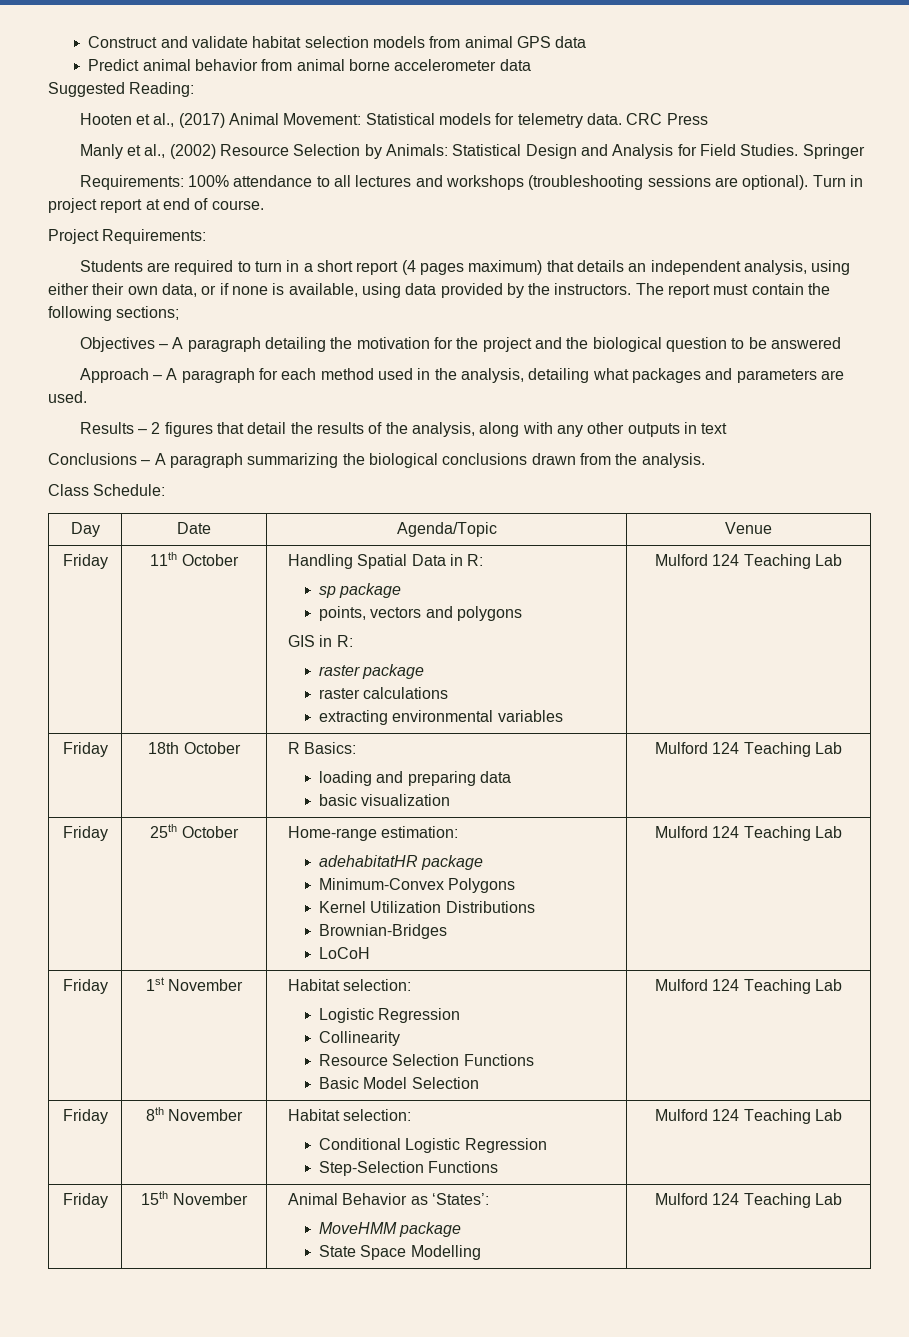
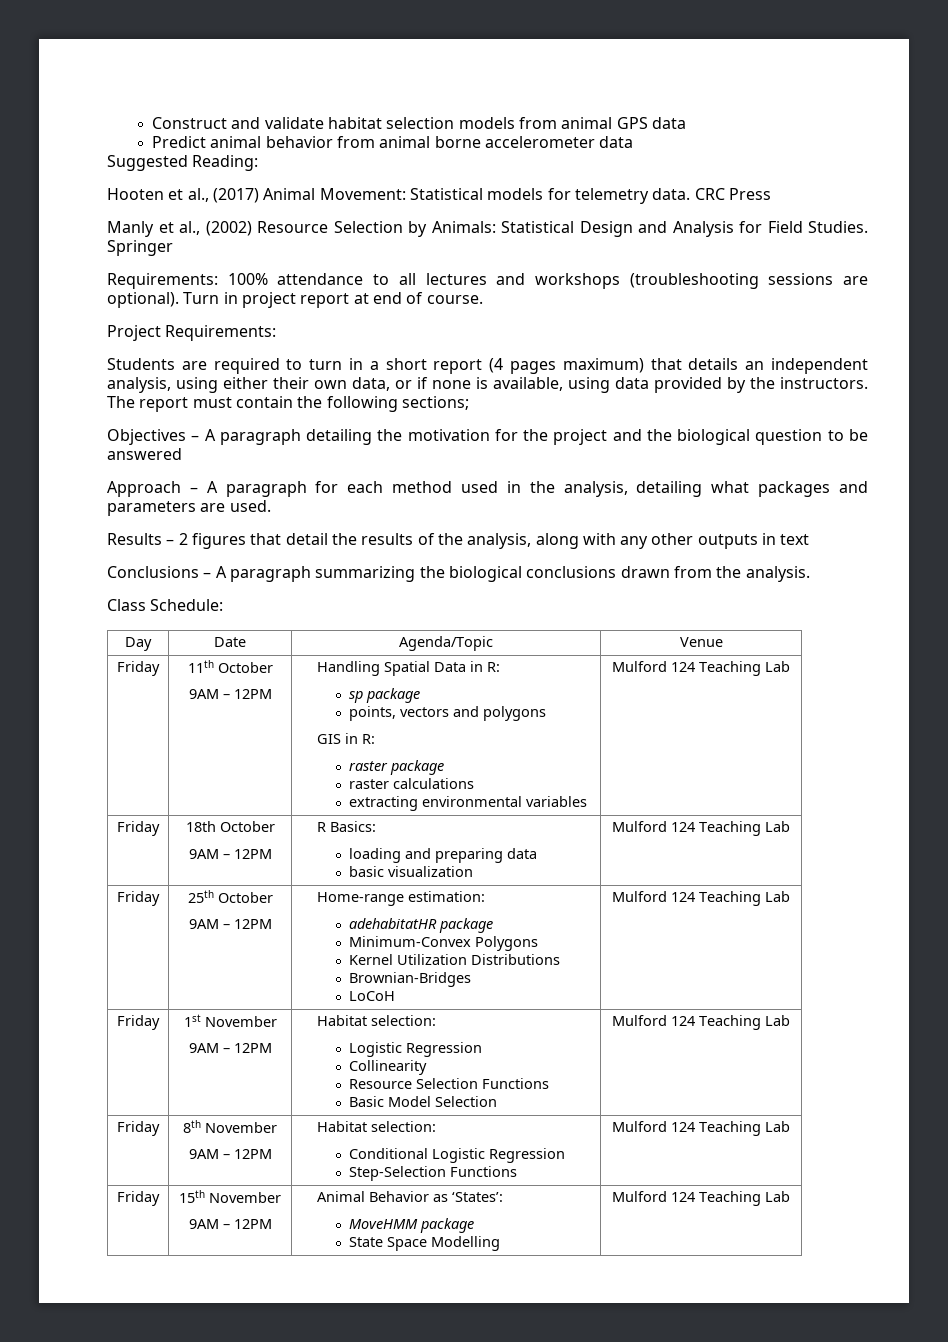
- Friday | 11th October | Handling Spatial Data in R:
+ Friday | 11th October
+ 9AM – 12PM | Handling Spatial Data in R:
- Friday | 18th October | R Basics:
+ Friday | 18th October
+ 9AM – 12PM | R Basics:
- Friday | 25th October | Home-range estimation:
+ Friday | 25th October
+ 9AM – 12PM | Home-range estimation:
- Friday | 1st November | Habitat selection:
+ Friday | 1st November
+ 9AM – 12PM | Habitat selection:
- Friday | 8th November | Habitat selection:
+ Friday | 8th November
+ 9AM – 12PM | Habitat selection:
- Friday | 15th November | Animal Behavior as ‘States’:
+ Friday | 15th November
+ 9AM – 12PM | Animal Behavior as ‘States’:

